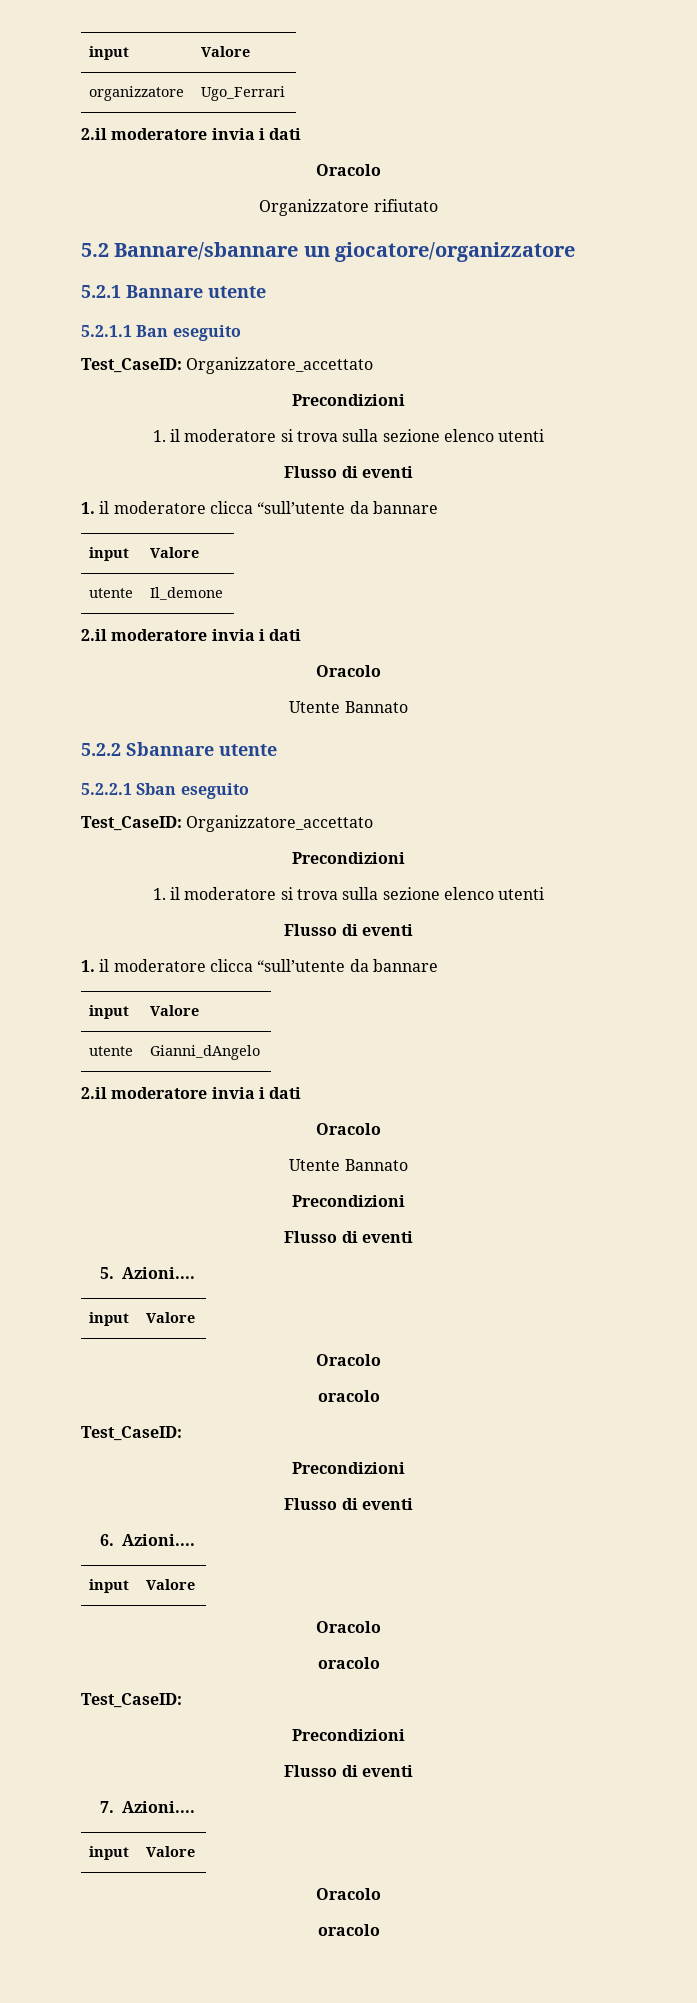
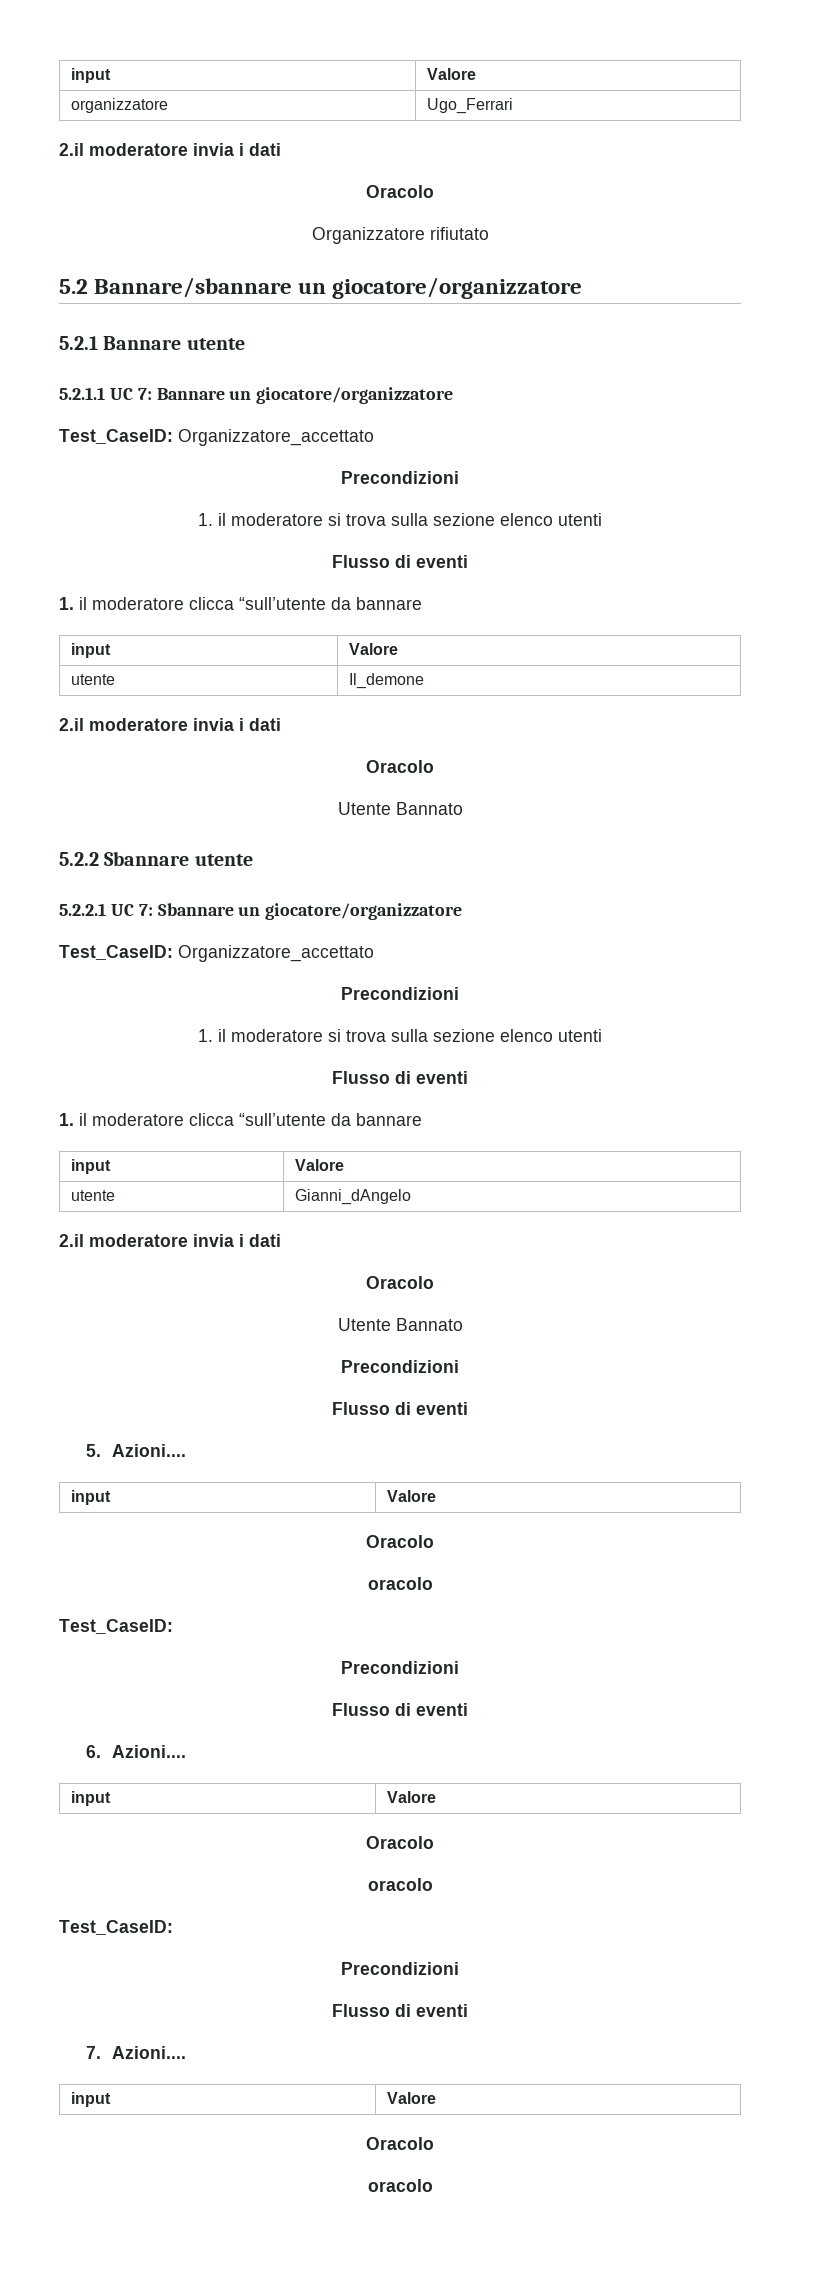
- 5.2.1.1 Ban eseguito
+ 5.2.1.1 UC 7: Bannare un giocatore/organizzatore
- 5.2.2.1 Sban eseguito
+ 5.2.2.1 UC 7: Sbannare un giocatore/organizzatore

